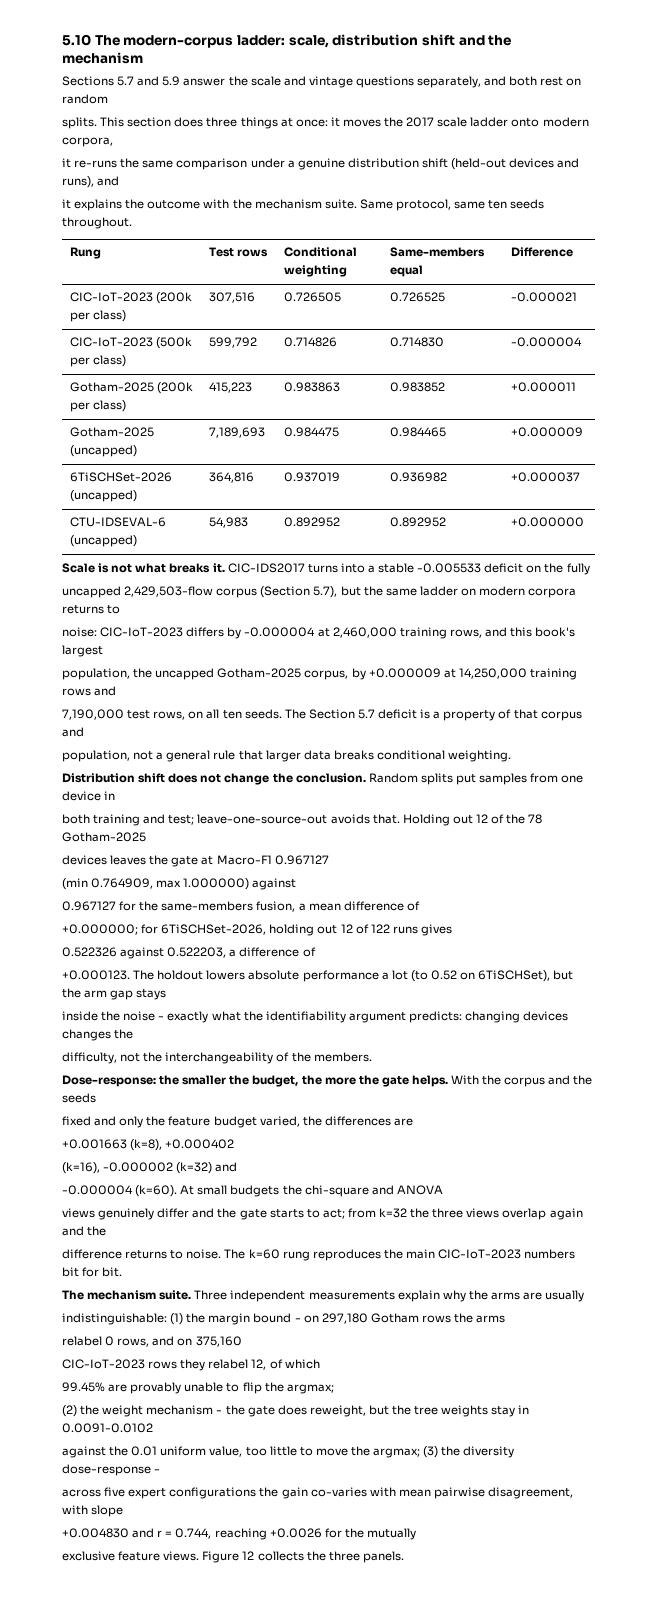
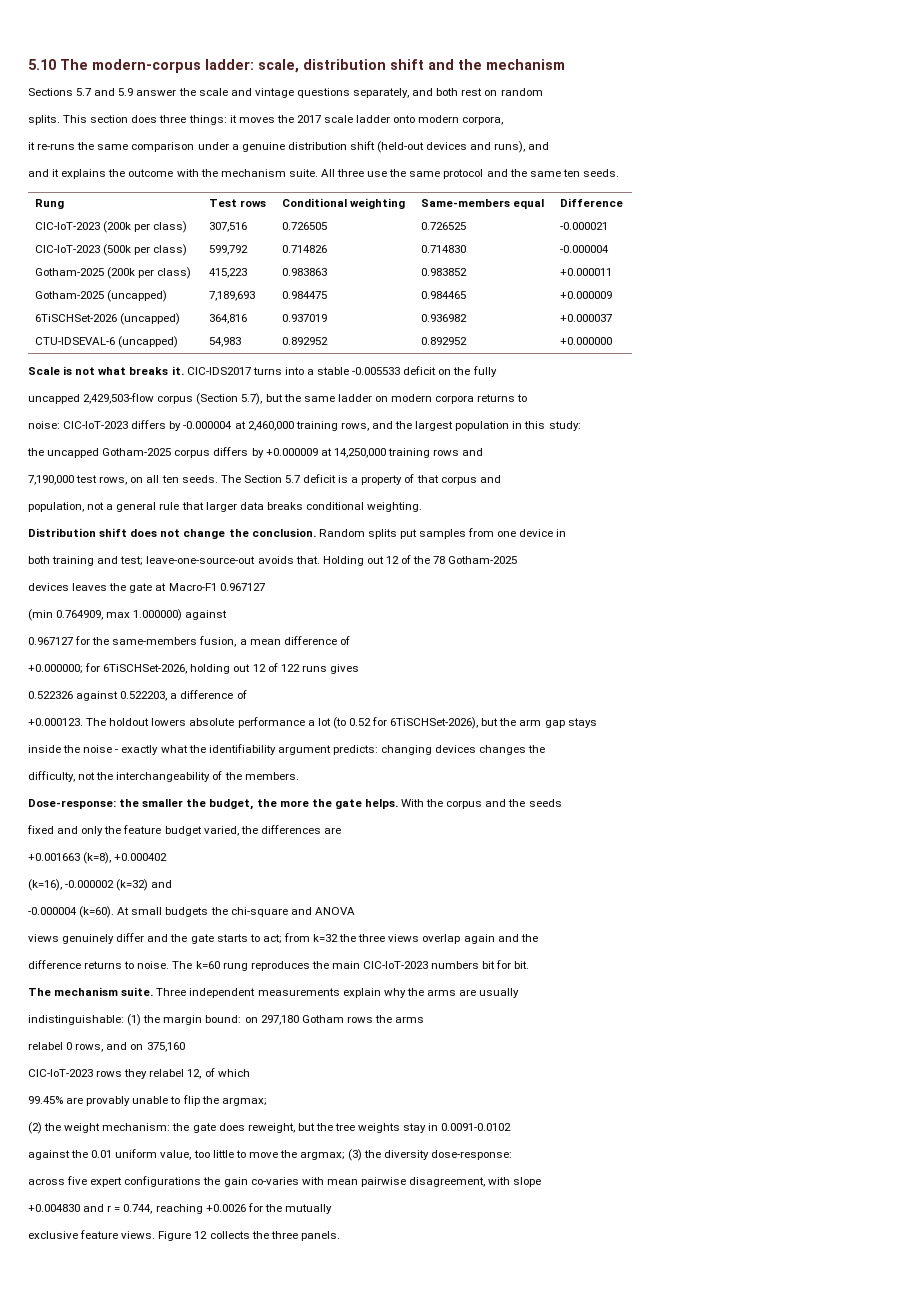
- This section does three things at once: it moves the 2017 scale ladder onto modern corpora,
+ This section does three things: it moves the 2017 scale ladder onto modern corpora,
- it explains the outcome with the mechanism suite.
+ and it explains the outcome with the mechanism suite.
- Same protocol, same ten seeds throughout.
+ All three use the same protocol and the same ten seeds.
- noise: CIC-IoT-2023 differs by -0.000004 at 2,460,000 training rows, and this book's largest
- population, the uncapped Gotham-2025 corpus, by +0.000009 at 14,250,000 training rows and
+ noise: CIC-IoT-2023 differs by -0.000004 at 2,460,000 training rows, and the largest population in this study:
+ the uncapped Gotham-2025 corpus differs by +0.000009 at 14,250,000 training rows and
- +0.000123. The holdout lowers absolute performance a lot (to 0.52 on 6TiSCHSet), but the arm gap stays
+ +0.000123. The holdout lowers absolute performance a lot (to 0.52 for 6TiSCHSet-2026), but the arm gap stays
- indistinguishable: (1) the margin bound - on 297,180 Gotham rows the arms
+ indistinguishable: (1) the margin bound: on 297,180 Gotham rows the arms
- (2) the weight mechanism - the gate does reweight, but the tree weights stay in 0.0091-0.0102
+ (2) the weight mechanism: the gate does reweight, but the tree weights stay in 0.0091-0.0102
- against the 0.01 uniform value, too little to move the argmax; (3) the diversity dose-response -
+ against the 0.01 uniform value, too little to move the argmax; (3) the diversity dose-response:

